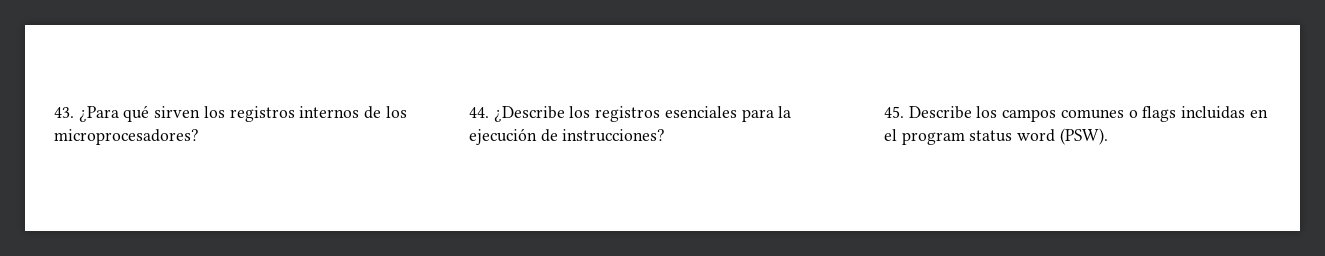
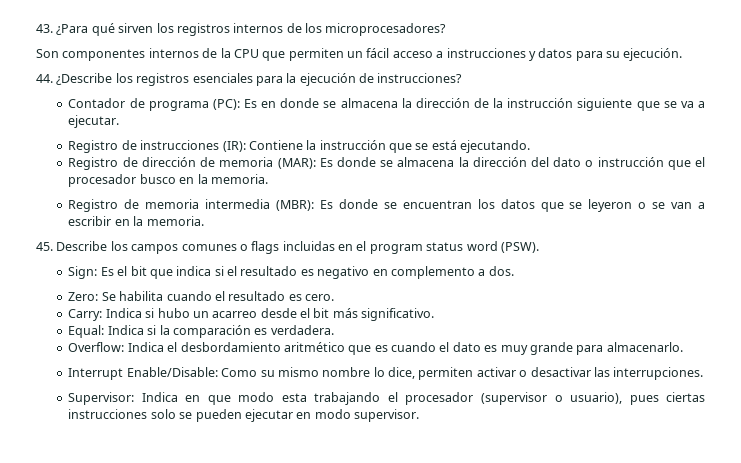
+ Son componentes internos de la CPU que permiten un fácil acceso a instrucciones y datos para su ejecución.
+ Contador de programa (PC): Es en donde se almacena la dirección de la instrucción siguiente que se va a ejecutar.
+ Registro de instrucciones (IR): Contiene la instrucción que se está ejecutando.
+ Registro de dirección de memoria (MAR): Es donde se almacena la dirección del dato o instrucción que el procesador busco en la memoria.
+ Registro de memoria intermedia (MBR): Es donde se encuentran los datos que se leyeron o se van a escribir en la memoria.
+ Sign: Es el bit que indica si el resultado es negativo en complemento a dos.
+ Zero: Se habilita cuando el resultado es cero.
+ Carry: Indica si hubo un acarreo desde el bit más significativo.
+ Equal: Indica si la comparación es verdadera.
+ Overflow: Indica el desbordamiento aritmético que es cuando el dato es muy grande para almacenarlo.
+ Interrupt Enable/Disable: Como su mismo nombre lo dice, permiten activar o desactivar las interrupciones.
+ Supervisor: Indica en que modo esta trabajando el procesador (supervisor o usuario), pues ciertas instrucciones solo se pueden ejecutar en modo supervisor.

